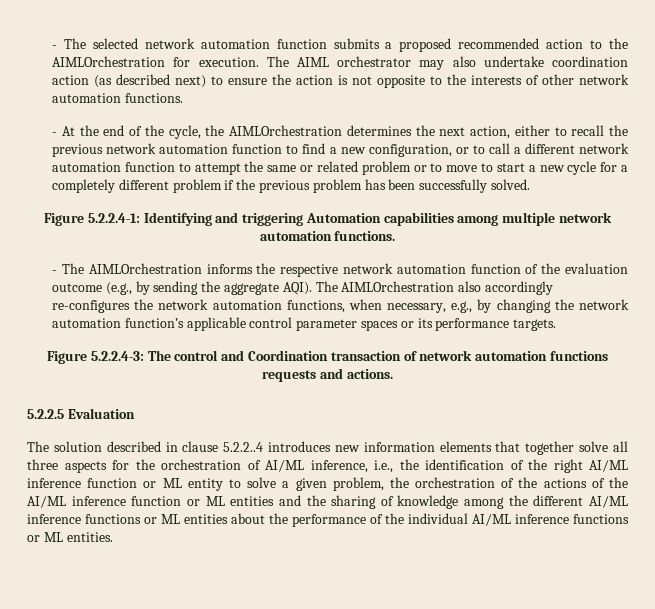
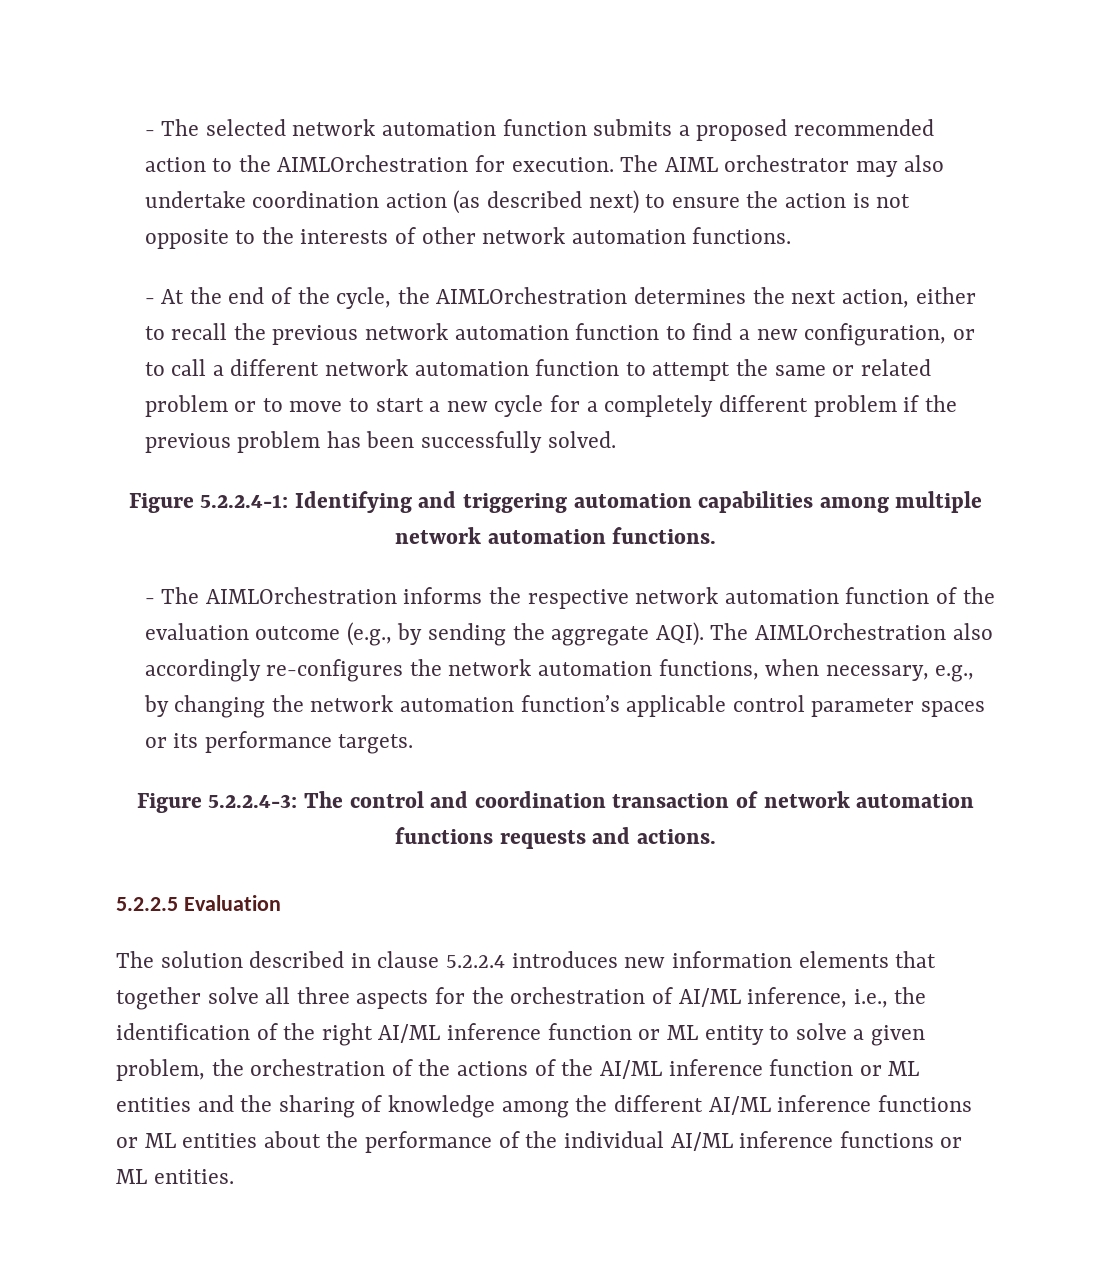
- Figure 5.2.2.4-1: Identifying and triggering Automation capabilities among multiple network automation functions.
+ Figure 5.2.2.4-1: Identifying and triggering automation capabilities among multiple network automation functions.
- Figure 5.2.2.4-3: The control and Coordination transaction of network automation functions requests and actions.
+ Figure 5.2.2.4-3: The control and coordination transaction of network automation functions requests and actions.
- The solution described in clause 5.2.2..4 introduces new information elements that together solve all three aspects for the orchestration of AI/ML inference, i.e., the identification of the right AI/ML inference function or ML entity to solve a given problem, the orchestration of the actions of the AI/ML inference function or ML entities and the sharing of knowledge among the different AI/ML inference functions or ML entities about the performance of the individual AI/ML inference functions or ML entities.
+ The solution described in clause 5.2.2.4 introduces new information elements that together solve all three aspects for the orchestration of AI/ML inference, i.e., the identification of the right AI/ML inference function or ML entity to solve a given problem, the orchestration of the actions of the AI/ML inference function or ML entities and the sharing of knowledge among the different AI/ML inference functions or ML entities about the performance of the individual AI/ML inference functions or ML entities.

